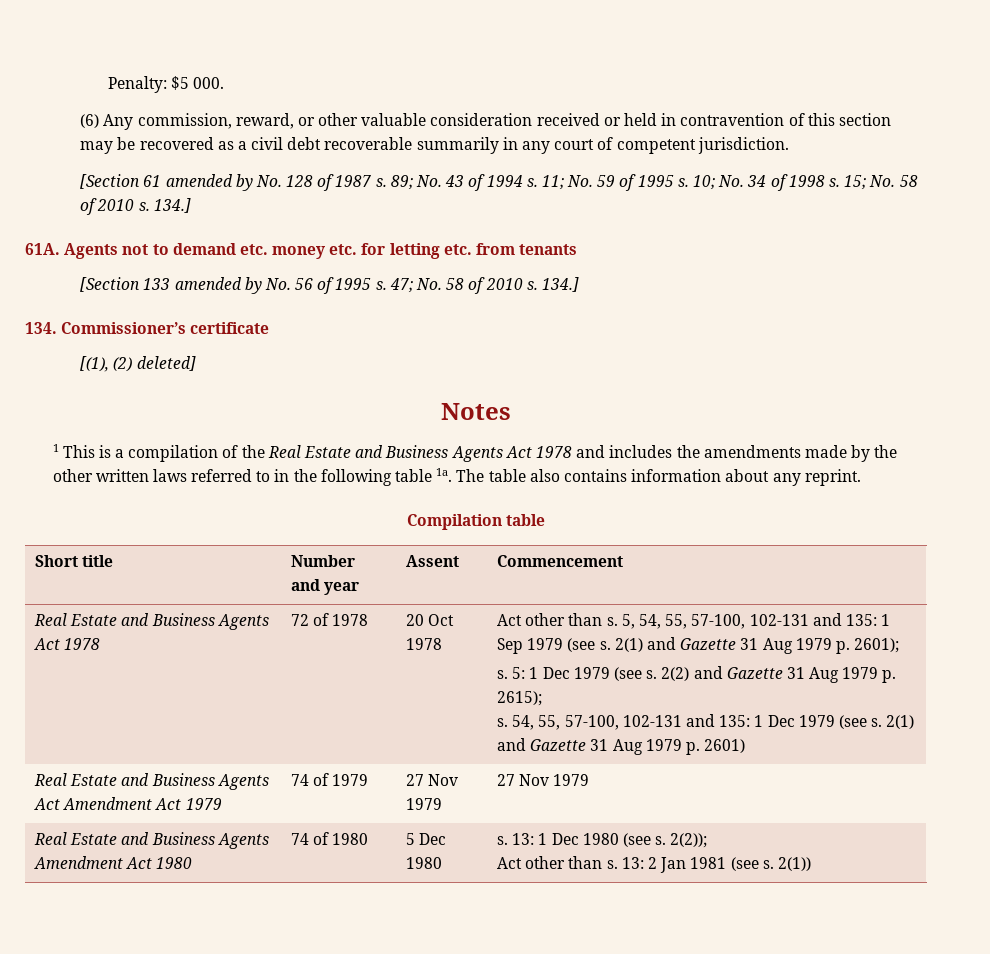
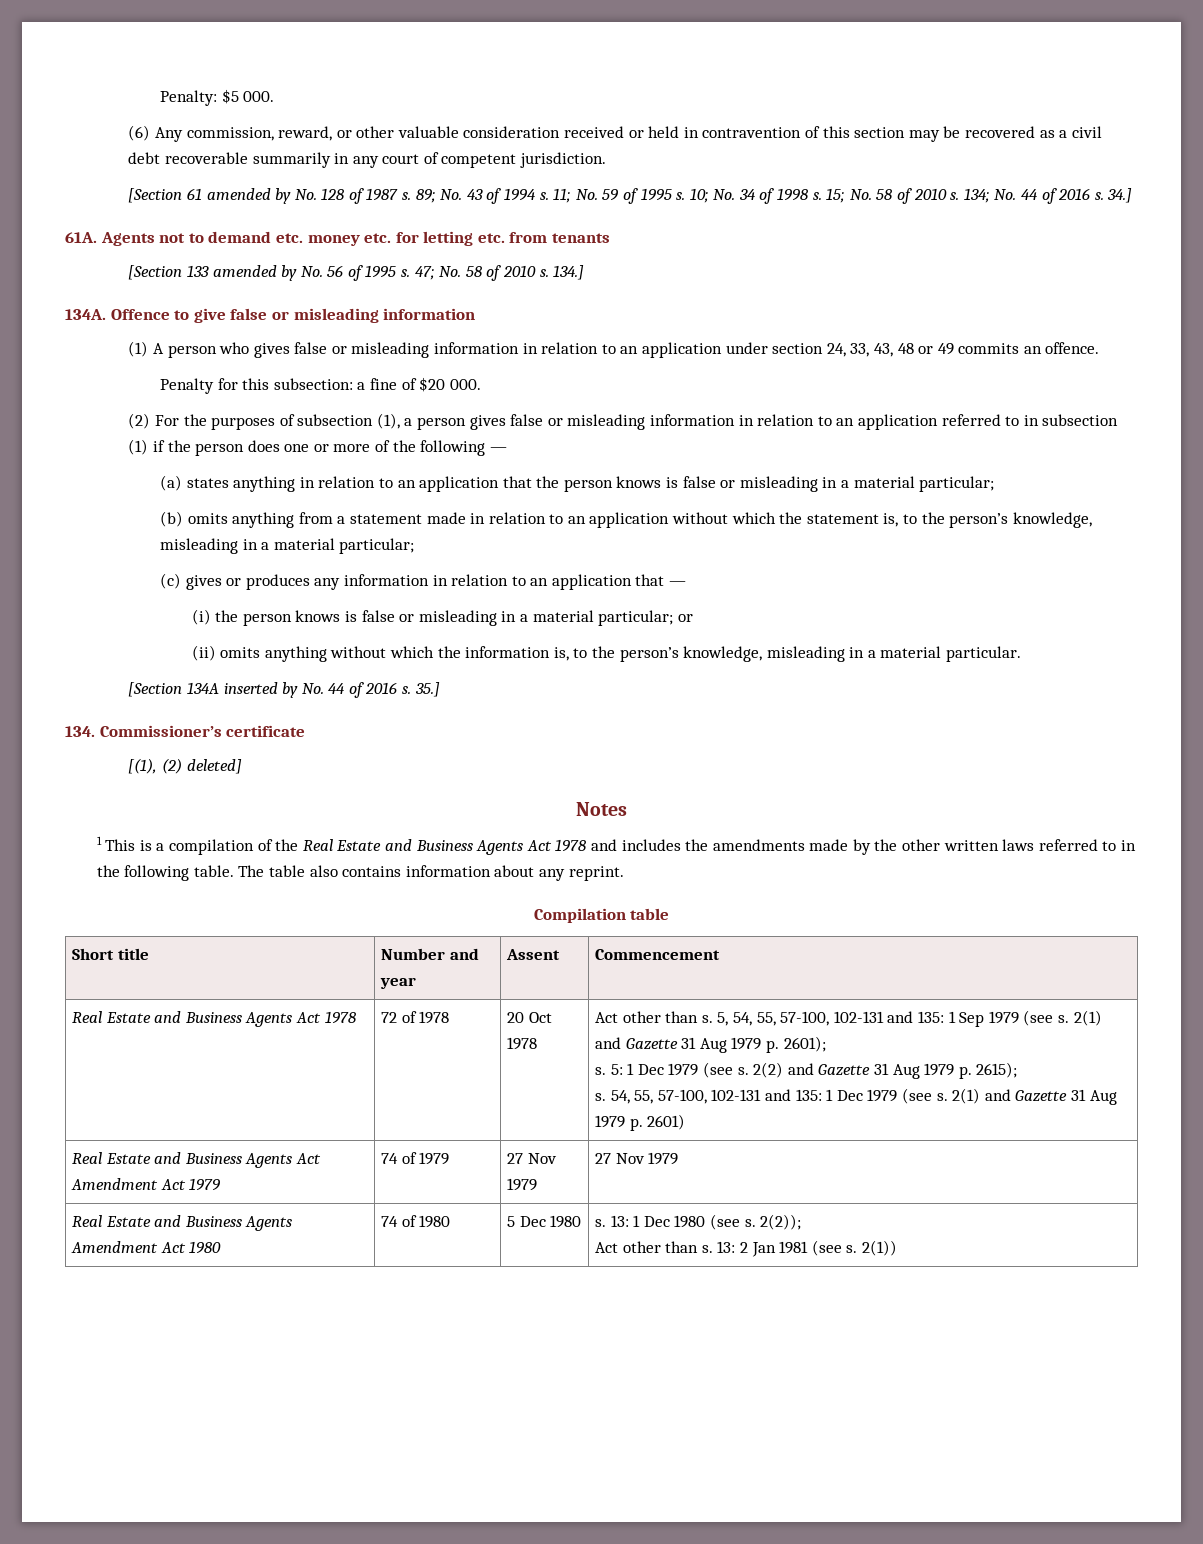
- 15; No. 58 of 2010 s. 134.]
+ 15; No. 58 of 2010 s. 134; No. 44 of 2016 s. 34.]
+ 134A. Offence to give false or misleading information
+ (1) A person who gives false or misleading information in relation to an application under section 24, 33, 43, 48 or 49 commits an offence.
+ Penalty for this subsection: a fine of $20 000.
+ (2) For the purposes of subsection (1), a person gives false or misleading information in relation to an application referred to in subsection (1) if the person does one or more of the following —
+ (a) states anything in relation to an application that the person knows is false or misleading in a material particular;
+ (b) omits anything from a statement made in relation to an application without which the statement is, to the person’s knowledge, misleading in a material particular;
+ (c) gives or produces any information in relation to an application that —
+ (i) the person knows is false or misleading in a material particular; or
+ (ii) omits anything without which the information is, to the person’s knowledge, misleading in a material particular.
+ [Section 134A inserted by No. 44 of 2016 s. 35.]
- 1 This is a compilation of the Real Estate and Business Agents Act 1978 and includes the amendments made by the other written laws referred to in the following table 1a.
+ 1 This is a compilation of the Real Estate and Business Agents Act 1978 and includes the amendments made by the other written laws referred to in the following table.

